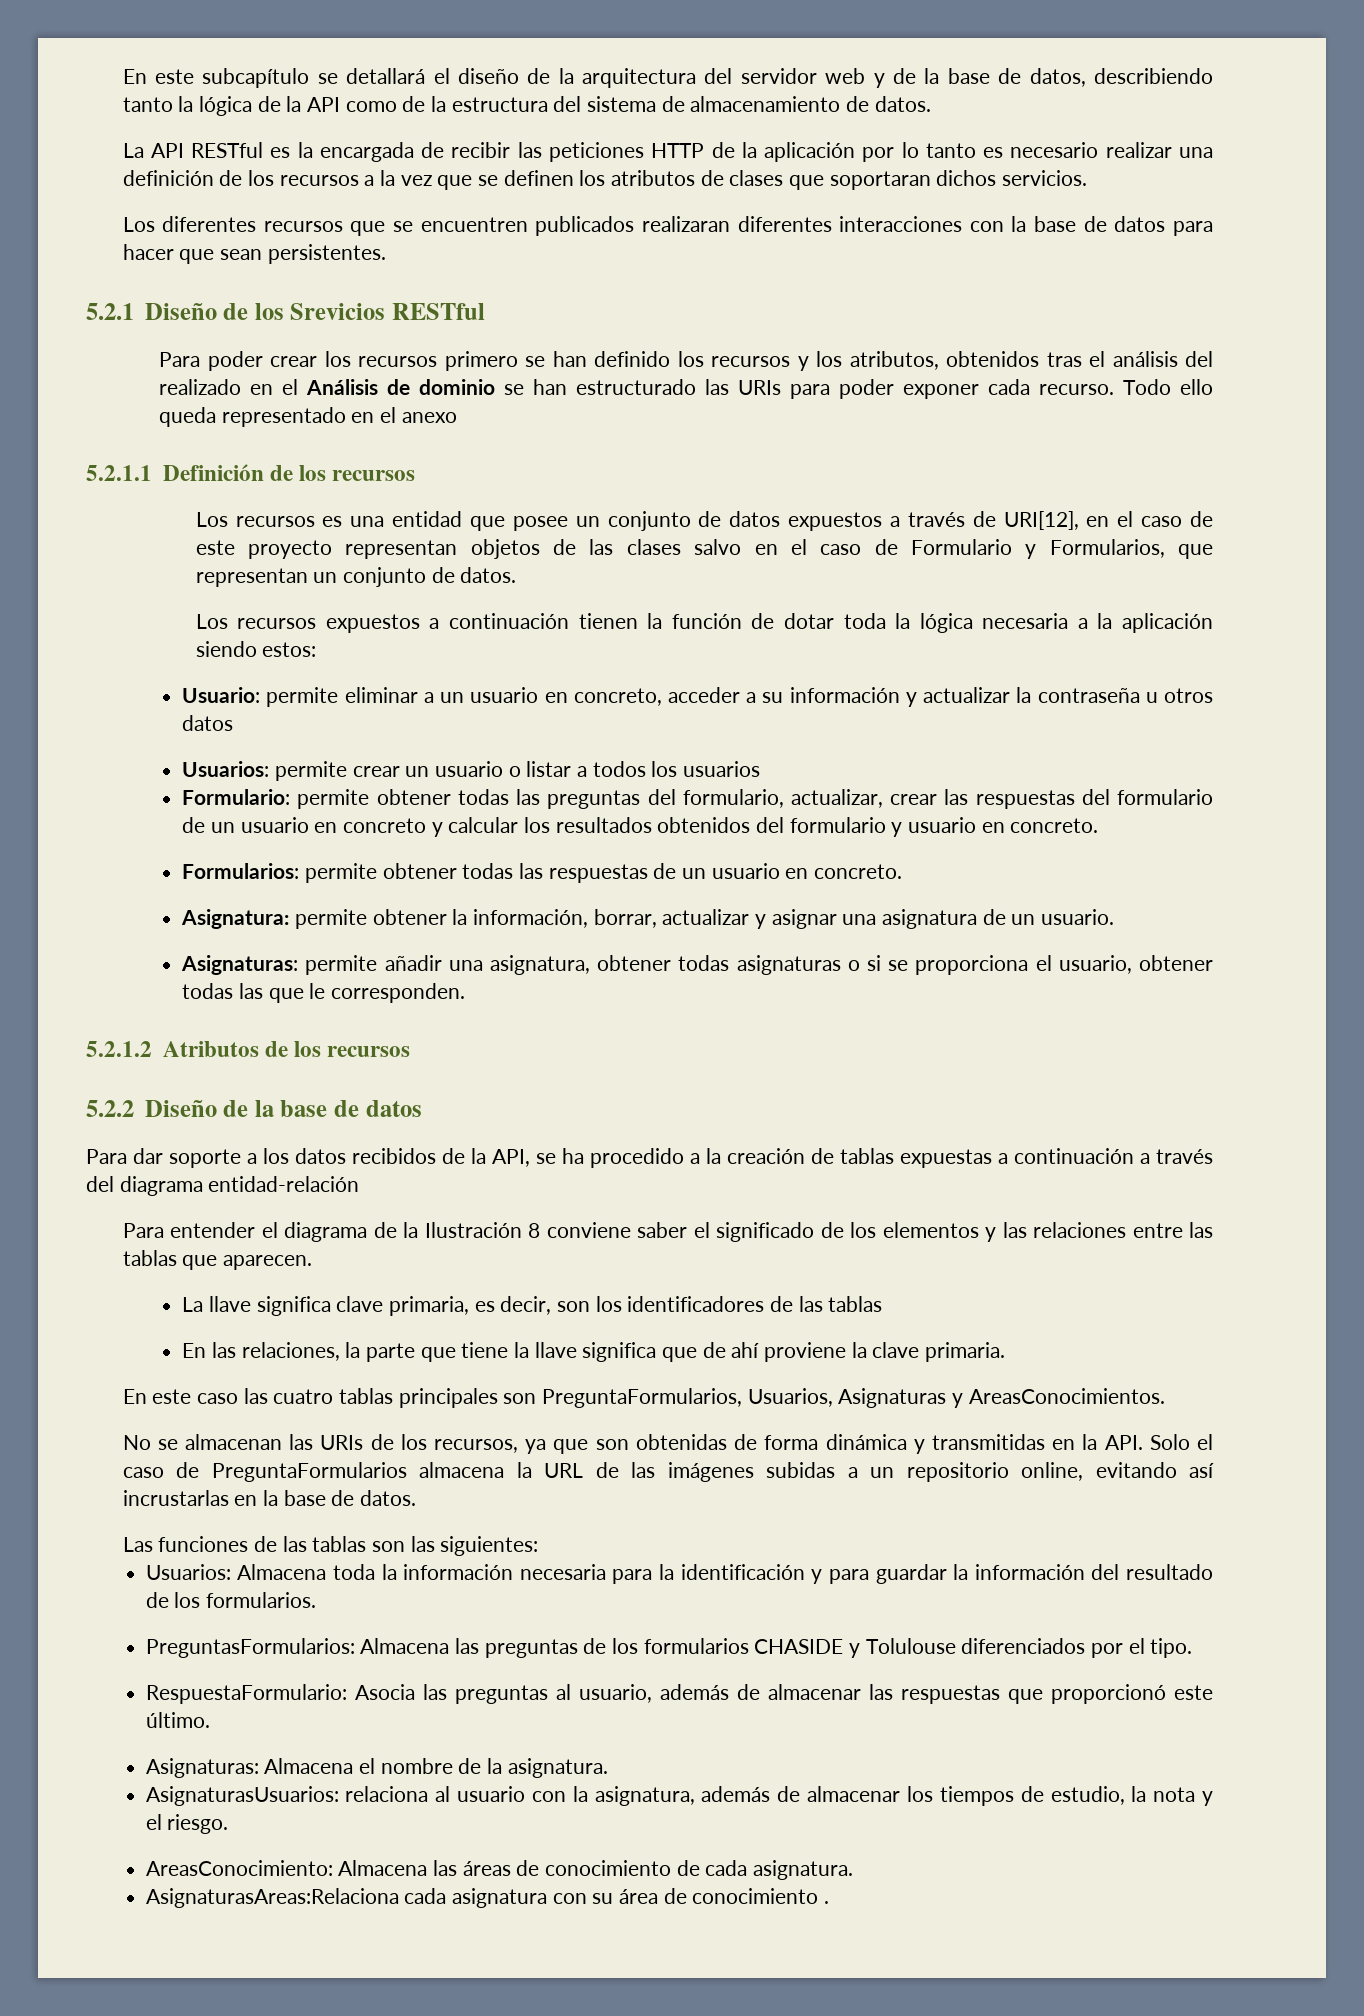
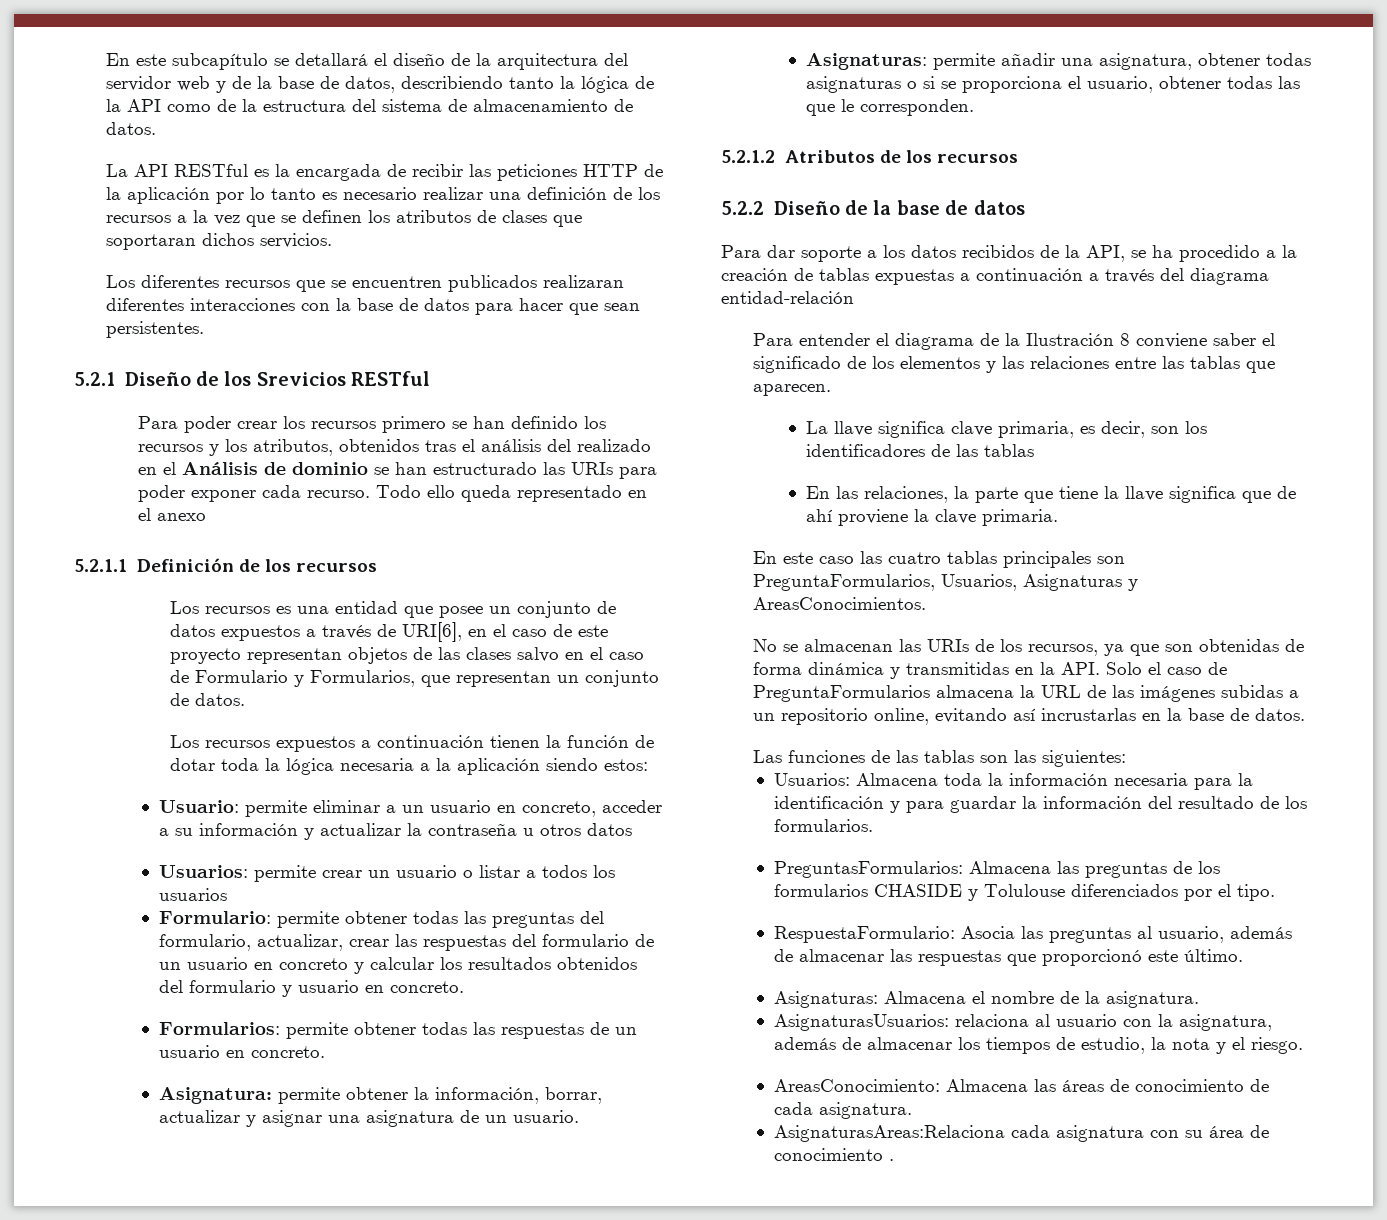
- Los recursos es una entidad que posee un conjunto de datos expuestos a través de URI[12], en el caso de este proyecto representan objetos de las clases salvo en el caso de Formulario y Formularios, que representan un conjunto de datos.
+ Los recursos es una entidad que posee un conjunto de datos expuestos a través de URI[6], en el caso de este proyecto representan objetos de las clases salvo en el caso de Formulario y Formularios, que representan un conjunto de datos.

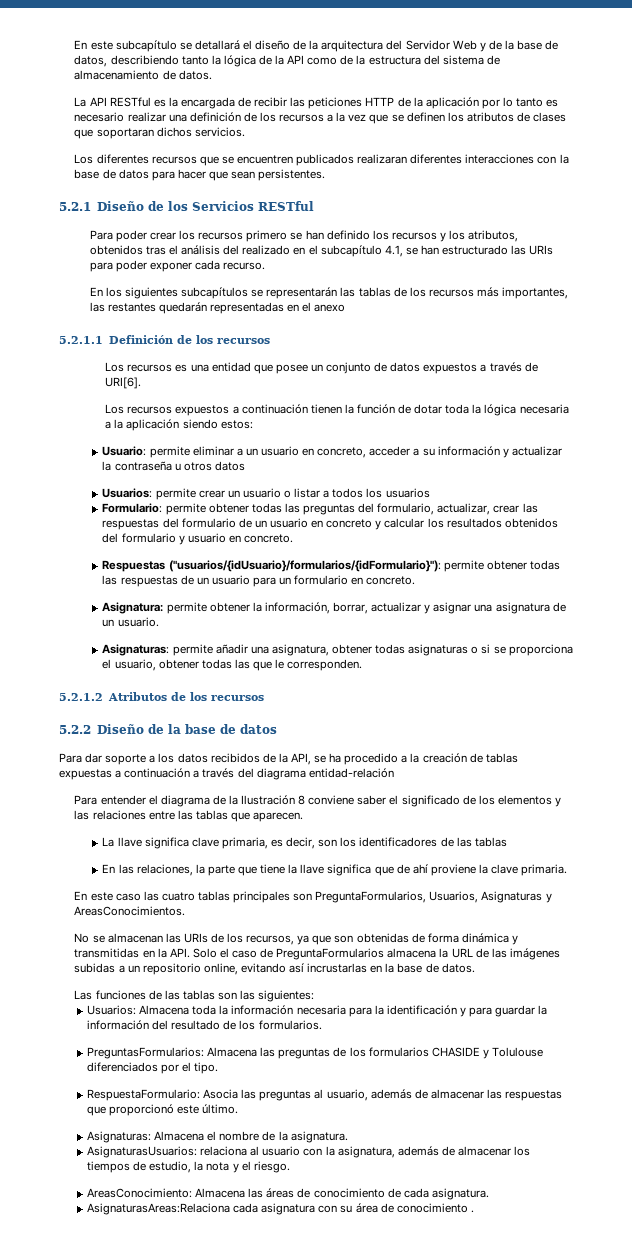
- En este subcapítulo se detallará el diseño de la arquitectura del servidor web y de la base de datos, describiendo tanto la lógica de la API como de la estructura del sistema de almacenamiento de datos.
+ En este subcapítulo se detallará el diseño de la arquitectura del Servidor Web y de la base de datos, describiendo tanto la lógica de la API como de la estructura del sistema de almacenamiento de datos.
- 5.2.1 Diseño de los Srevicios RESTful
+ 5.2.1 Diseño de los Servicios RESTful
- Para poder crear los recursos primero se han definido los recursos y los atributos, obtenidos tras el análisis del realizado en el Análisis de dominio se han estructurado las URIs para poder exponer cada recurso. Todo ello queda representado en el anexo
+ Para poder crear los recursos primero se han definido los recursos y los atributos, obtenidos tras el análisis del realizado en el subcapítulo 4.1, se han estructurado las URIs para poder exponer cada recurso.
+ En los siguientes subcapítulos se representarán las tablas de los recursos más importantes, las restantes quedarán representadas en el anexo
- Los recursos es una entidad que posee un conjunto de datos expuestos a través de URI[6], en el caso de este proyecto representan objetos de las clases salvo en el caso de Formulario y Formularios, que representan un conjunto de datos.
+ Los recursos es una entidad que posee un conjunto de datos expuestos a través de URI[6].
- Formularios: permite obtener todas las respuestas de un usuario en concreto.
+ Respuestas ("usuarios/{idUsuario}/formularios/{idFormulario}"): permite obtener todas las respuestas de un usuario para un formulario en concreto.

